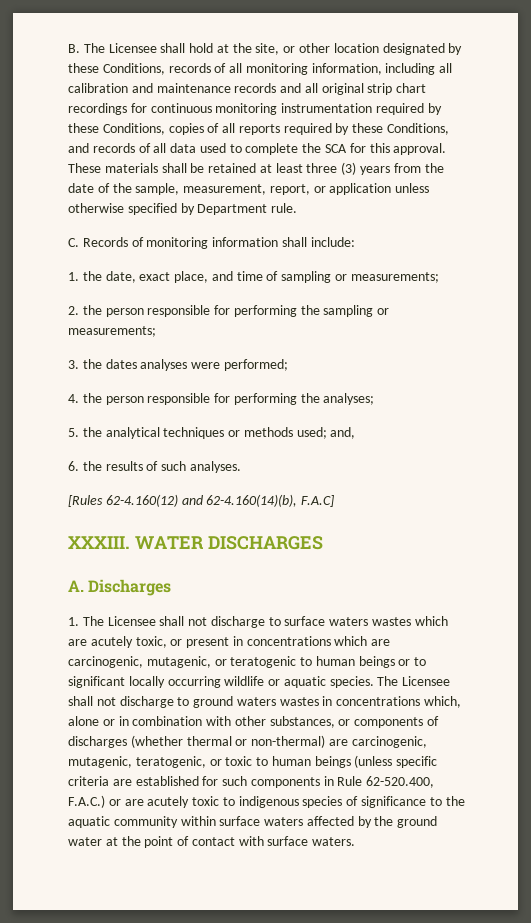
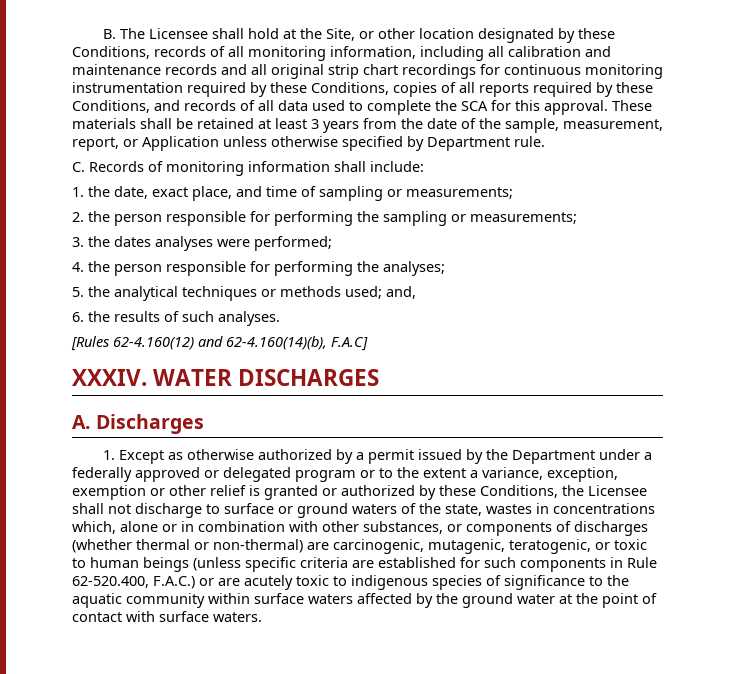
- B. The Licensee shall hold at the site, or other location designated by these Conditions, records of all monitoring information, including all calibration and maintenance records and all original strip chart recordings for continuous monitoring instrumentation required by these Conditions, copies of all reports required by these Conditions, and records of all data used to complete the SCA for this approval.
+ B. The Licensee shall hold at the Site, or other location designated by these Conditions, records of all monitoring information, including all calibration and maintenance records and all original strip chart recordings for continuous monitoring instrumentation required by these Conditions, copies of all reports required by these Conditions, and records of all data used to complete the SCA for this approval.
- These materials shall be retained at least three (3) years from the date of the sample, measurement, report, or application unless otherwise specified by Department rule.
+ These materials shall be retained at least 3 years from the date of the sample, measurement, report, or Application unless otherwise specified by Department rule.
- XXXIII.
+ XXXIV.
- 1. The Licensee shall not discharge to surface waters wastes which are acutely toxic, or present in concentrations which are carcinogenic, mutagenic, or teratogenic to human beings or to significant locally occurring wildlife or aquatic species. The Licensee shall not discharge to ground waters wastes in concentrations which, alone or in combination with other substances, or components of discharges (whether thermal or non-thermal) are carcinogenic, mutagenic, teratogenic, or toxic to human beings (unless specific criteria are established for such components in Rule 62-520.400, F.A.C.) or are acutely toxic to indigenous species of significance to the aquatic community within surface waters affected by the ground water at the point of contact with surface waters.
+ 1. Except as otherwise authorized by a permit issued by the Department under a federally approved or delegated program or to the extent a variance, exception, exemption or other relief is granted or authorized by these Conditions, the Licensee shall not discharge to surface or ground waters of the state, wastes in concentrations which, alone or in combination with other substances, or components of discharges (whether thermal or non-thermal) are carcinogenic, mutagenic, teratogenic, or toxic to human beings (unless specific criteria are established for such components in Rule 62-520.400, F.A.C.) or are acutely toxic to indigenous species of significance to the aquatic community within surface waters affected by the ground water at the point of contact with surface waters.

